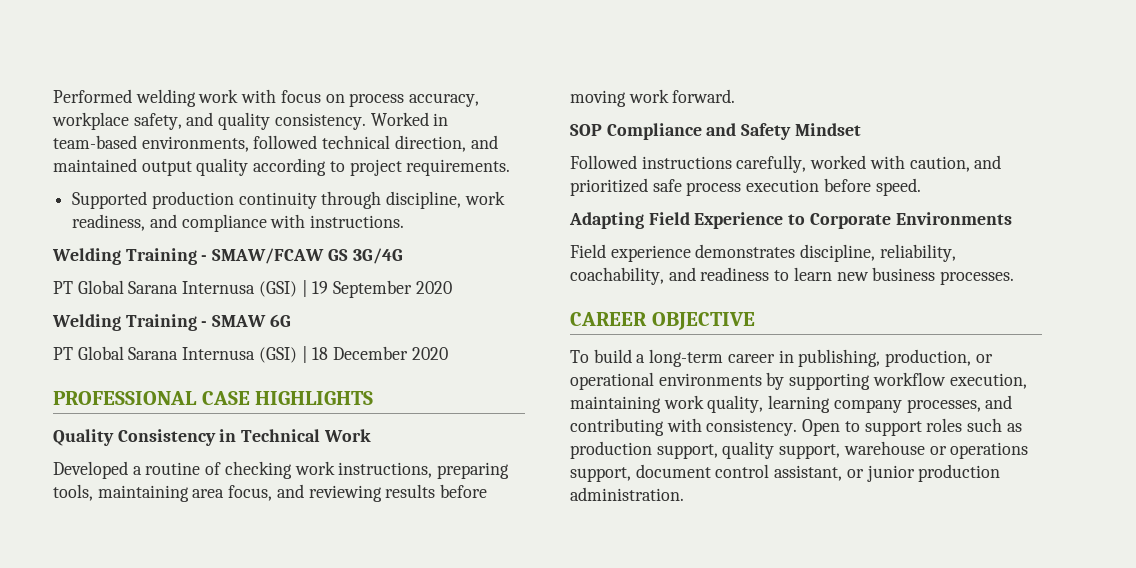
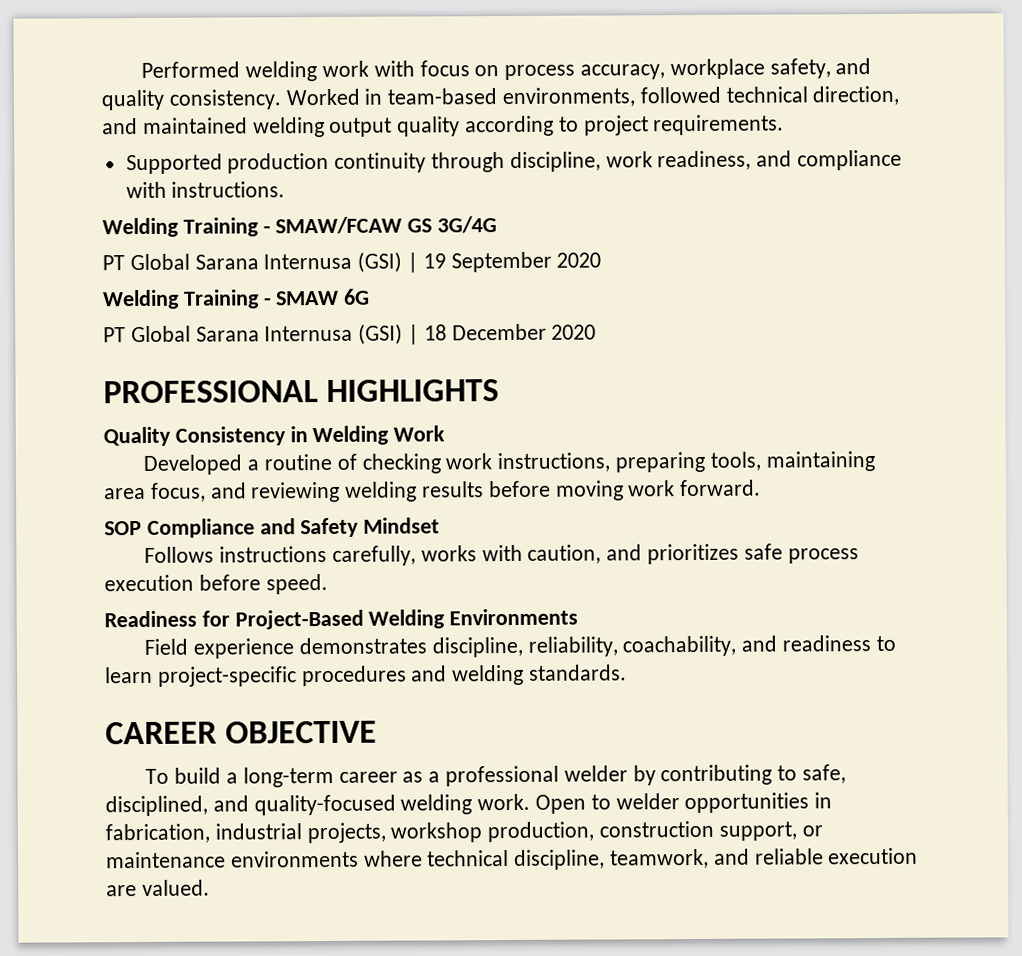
- Worked in team-based environments, followed technical direction, and maintained output quality according to project requirements.
+ Worked in team-based environments, followed technical direction, and maintained welding output quality according to project requirements.
- PROFESSIONAL CASE HIGHLIGHTS
+ PROFESSIONAL HIGHLIGHTS
- Quality Consistency in Technical Work
+ Quality Consistency in Welding Work
- Developed a routine of checking work instructions, preparing tools, maintaining area focus, and reviewing results before moving work forward.
+ Developed a routine of checking work instructions, preparing tools, maintaining area focus, and reviewing welding results before moving work forward.
- Followed instructions carefully, worked with caution, and prioritized safe process execution before speed.
+ Follows instructions carefully, works with caution, and prioritizes safe process execution before speed.
- Adapting Field Experience to Corporate Environments
+ Readiness for Project-Based Welding Environments
- Field experience demonstrates discipline, reliability, coachability, and readiness to learn new business processes.
+ Field experience demonstrates discipline, reliability, coachability, and readiness to learn project-specific procedures and welding standards.
- To build a long-term career in publishing, production, or operational environments by supporting workflow execution, maintaining work quality, learning company processes, and contributing with consistency. Open to support roles such as production support, quality support, warehouse or operations support, document control assistant, or junior production administration.
+ To build a long-term career as a professional welder by contributing to safe, disciplined, and quality-focused welding work. Open to welder opportunities in fabrication, industrial projects, workshop production, construction support, or maintenance environments where technical discipline, teamwork, and reliable execution are valued.

